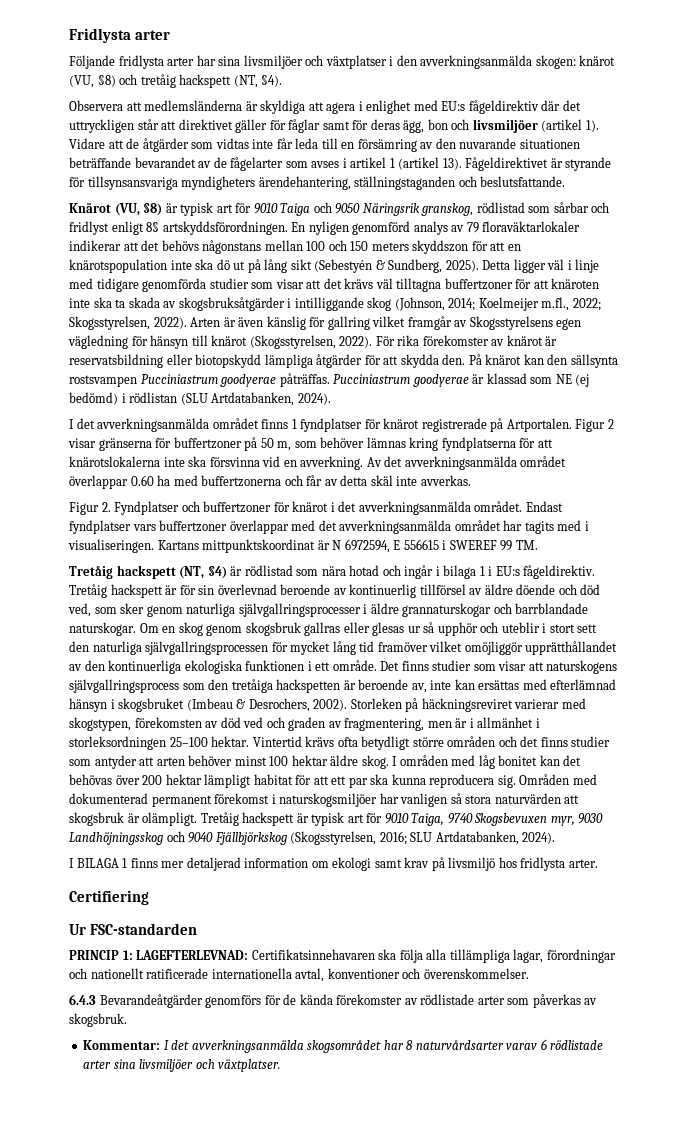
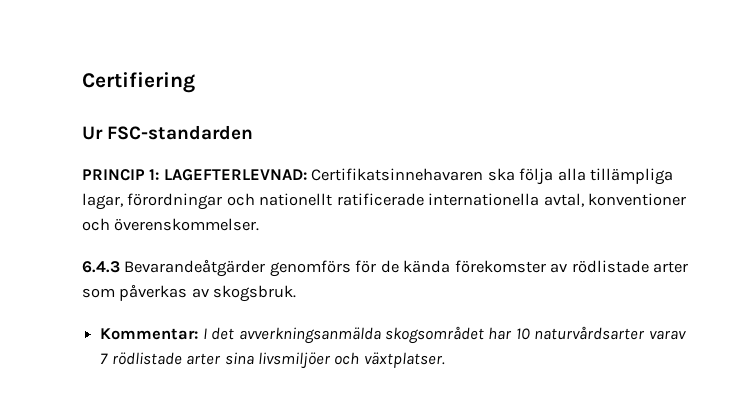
- Fridlysta arter
- Följande fridlysta arter har sina livsmiljöer och växtplatser i den avverkningsanmälda skogen: knärot (VU, §8) och tretåig hackspett (NT, §4).
- Observera att medlemsländerna är skyldiga att agera i enlighet med EU:s fågeldirektiv där det uttryckligen står att direktivet gäller för fåglar samt för deras ägg, bon och livsmiljöer (artikel 1). Vidare att de åtgärder som vidtas inte får leda till en försämring av den nuvarande situationen beträffande bevarandet av de fågelarter som avses i artikel 1 (artikel 13). Fågeldirektivet är styrande för tillsynsansvariga myndigheters ärendehantering, ställningstaganden och beslutsfattande.
- Knärot (VU, §8) är typisk art för 9010 Taiga och 9050 Näringsrik granskog, rödlistad som sårbar och fridlyst enligt 8§ artskyddsförordningen. En nyligen genomförd analys av 79 floraväktarlokaler indikerar att det behövs någonstans mellan 100 och 150 meters skyddszon för att en knärotspopulation inte ska dö ut på lång sikt (Sebestyén & Sundberg, 2025). Detta ligger väl i linje med tidigare genomförda studier som visar att det krävs väl tilltagna buffertzoner för att knäroten inte ska ta skada av skogsbruksåtgärder i intilliggande skog (Johnson, 2014; Koelmeijer m.fl., 2022; Skogsstyrelsen, 2022). Arten är även känslig för gallring vilket framgår av Skogsstyrelsens egen vägledning för hänsyn till knärot (Skogsstyrelsen, 2022). För rika förekomster av knärot är reservatsbildning eller biotopskydd lämpliga åtgärder för att skydda den. På knärot kan den sällsynta rostsvampen Pucciniastrum goodyerae påträffas. Pucciniastrum goodyerae är klassad som NE (ej bedömd) i rödlistan (SLU Artdatabanken, 2024).
- I det avverkningsanmälda området finns 1 fyndplatser för knärot registrerade på Artportalen. Figur 2 visar gränserna för buffertzoner på 50 m, som behöver lämnas kring fyndplatserna för att knärotslokalerna inte ska försvinna vid en avverkning. Av det avverkningsanmälda området överlappar 0.60 ha med buffertzonerna och får av detta skäl inte avverkas.
- Figur 2. Fyndplatser och buffertzoner för knärot i det avverkningsanmälda området. Endast fyndplatser vars buffertzoner överlappar med det avverkningsanmälda området har tagits med i visualiseringen. Kartans mittpunktskoordinat är N 6972594, E 556615 i SWEREF 99 TM.
- Tretåig hackspett (NT, §4) är rödlistad som nära hotad och ingår i bilaga 1 i EU:s fågeldirektiv. Tretåig hackspett är för sin överlevnad beroende av kontinuerlig tillförsel av äldre döende och död ved, som sker genom naturliga självgallringsprocesser i äldre grannaturskogar och barrblandade naturskogar. Om en skog genom skogsbruk gallras eller glesas ur så upphör och uteblir i stort sett den naturliga självgallringsprocessen för mycket lång tid framöver vilket omöjliggör upprätthållandet av den kontinuerliga ekologiska funktionen i ett område. Det finns studier som visar att naturskogens självgallringsprocess som den tretåiga hackspetten är beroende av, inte kan ersättas med efterlämnad hänsyn i skogsbruket (Imbeau & Desrochers, 2002). Storleken på häckningsreviret varierar med skogstypen, förekomsten av död ved och graden av fragmentering, men är i allmänhet i storleksordningen 25–100 hektar. Vintertid krävs ofta betydligt större områden och det finns studier som antyder att arten behöver minst 100 hektar äldre skog. I områden med låg bonitet kan det behövas över 200 hektar lämpligt habitat för att ett par ska kunna reproducera sig. Områden med dokumenterad permanent förekomst i naturskogsmiljöer har vanligen så stora naturvärden att skogsbruk är olämpligt. Tretåig hackspett är typisk art för 9010 Taiga, 9740 Skogsbevuxen myr, 9030 Landhöjningsskog och 9040 Fjällbjörkskog (Skogsstyrelsen, 2016; SLU Artdatabanken, 2024).
- I BILAGA 1 finns mer detaljerad information om ekologi samt krav på livsmiljö hos fridlysta arter.
- Kommentar: I det avverkningsanmälda skogsområdet har 8 naturvårdsarter varav 6 rödlistade arter sina livsmiljöer och växtplatser.
+ Kommentar: I det avverkningsanmälda skogsområdet har 10 naturvårdsarter varav 7 rödlistade arter sina livsmiljöer och växtplatser.

